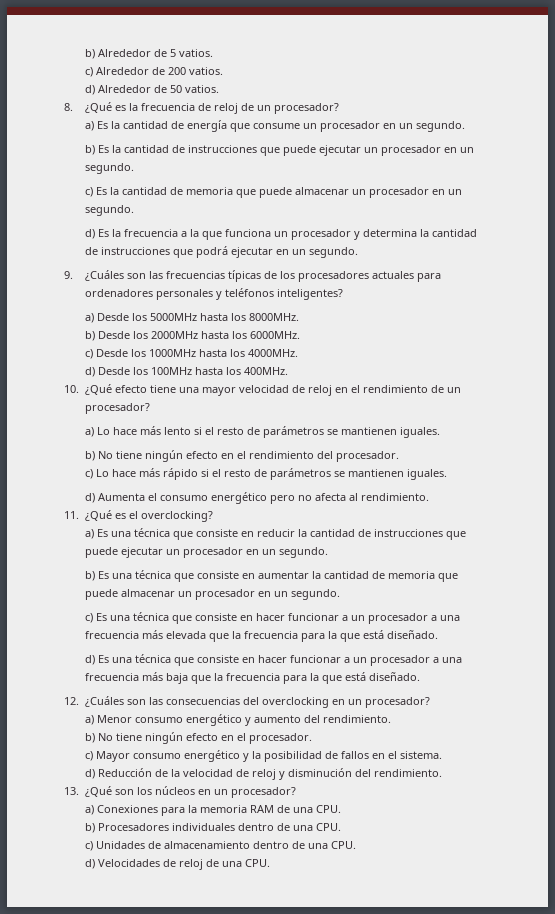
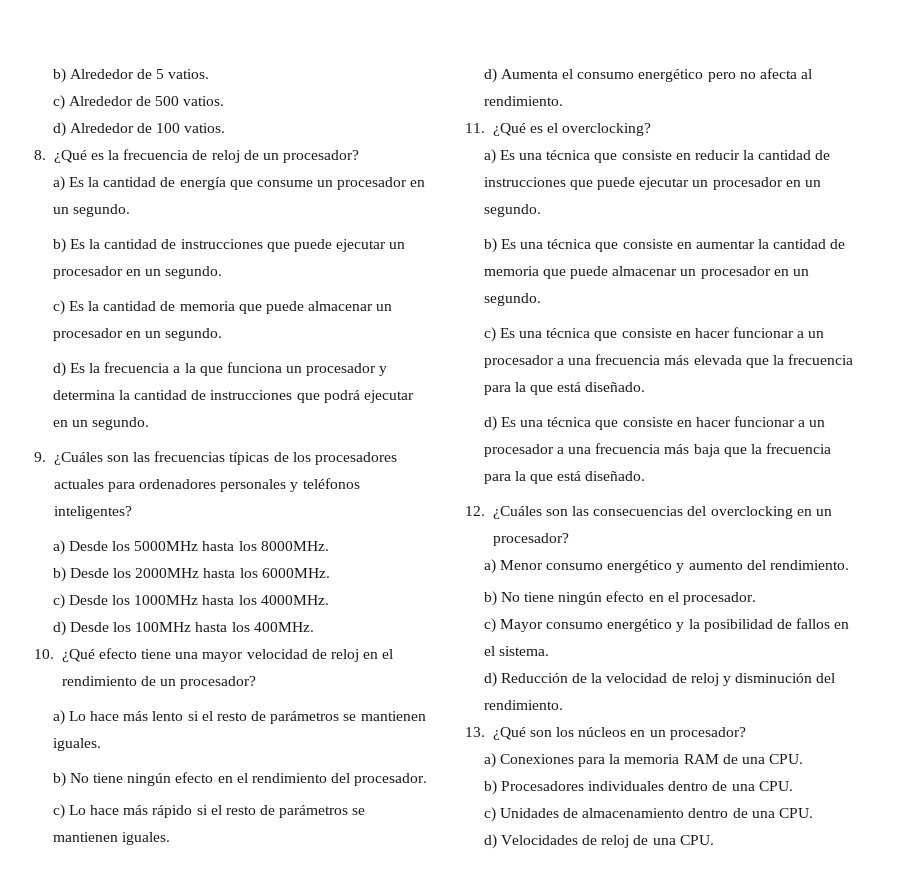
- c) Alrededor de 200 vatios.
+ c) Alrededor de 500 vatios.
- d) Alrededor de 50 vatios.
+ d) Alrededor de 100 vatios.

